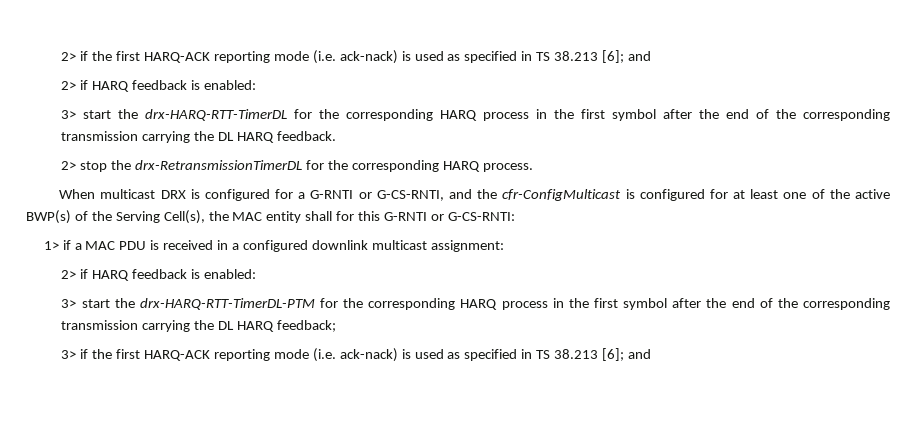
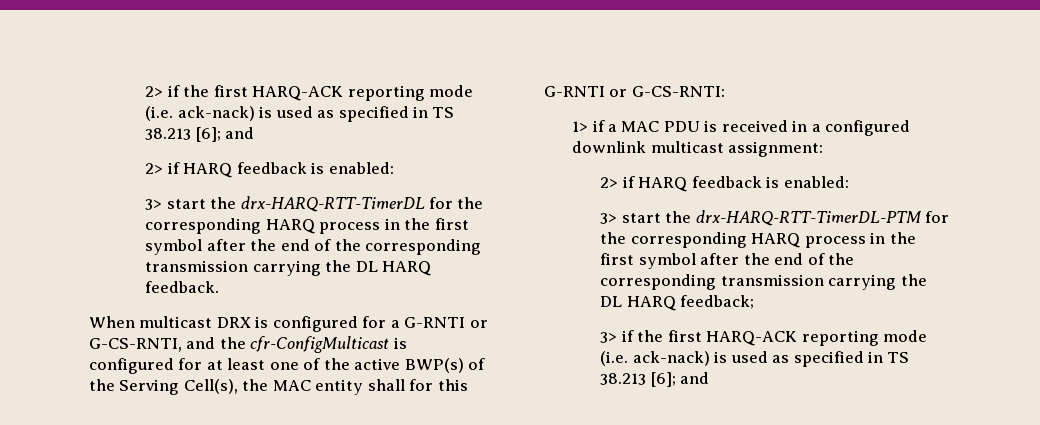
- 2> stop the drx-RetransmissionTimerDL for the corresponding HARQ process.

